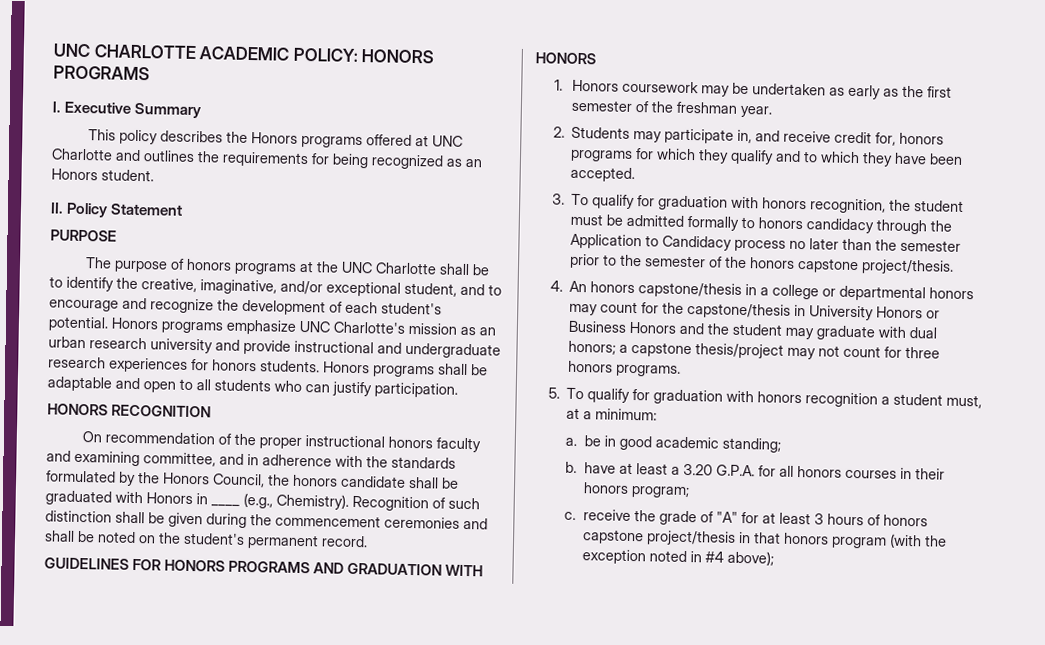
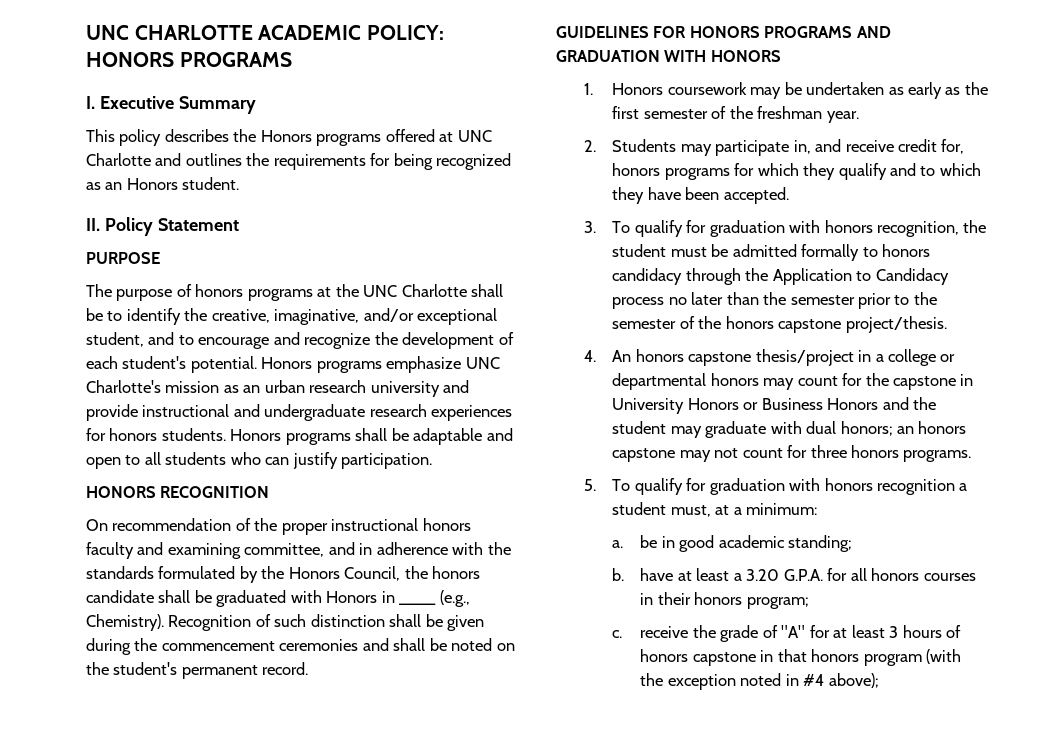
- 4. An honors capstone/thesis in a college or departmental honors may count for the capstone/thesis in University Honors or Business Honors and the student may graduate with dual honors; a capstone thesis/project may not count for three honors programs.
+ 4. An honors capstone thesis/project in a college or departmental honors may count for the capstone in University Honors or Business Honors and the student may graduate with dual honors; an honors capstone may not count for three honors programs.
- c. receive the grade of "A" for at least 3 hours of honors capstone project/thesis in that honors program (with the exception noted in #4 above);
+ c. receive the grade of "A" for at least 3 hours of honors capstone in that honors program (with the exception noted in #4 above);

